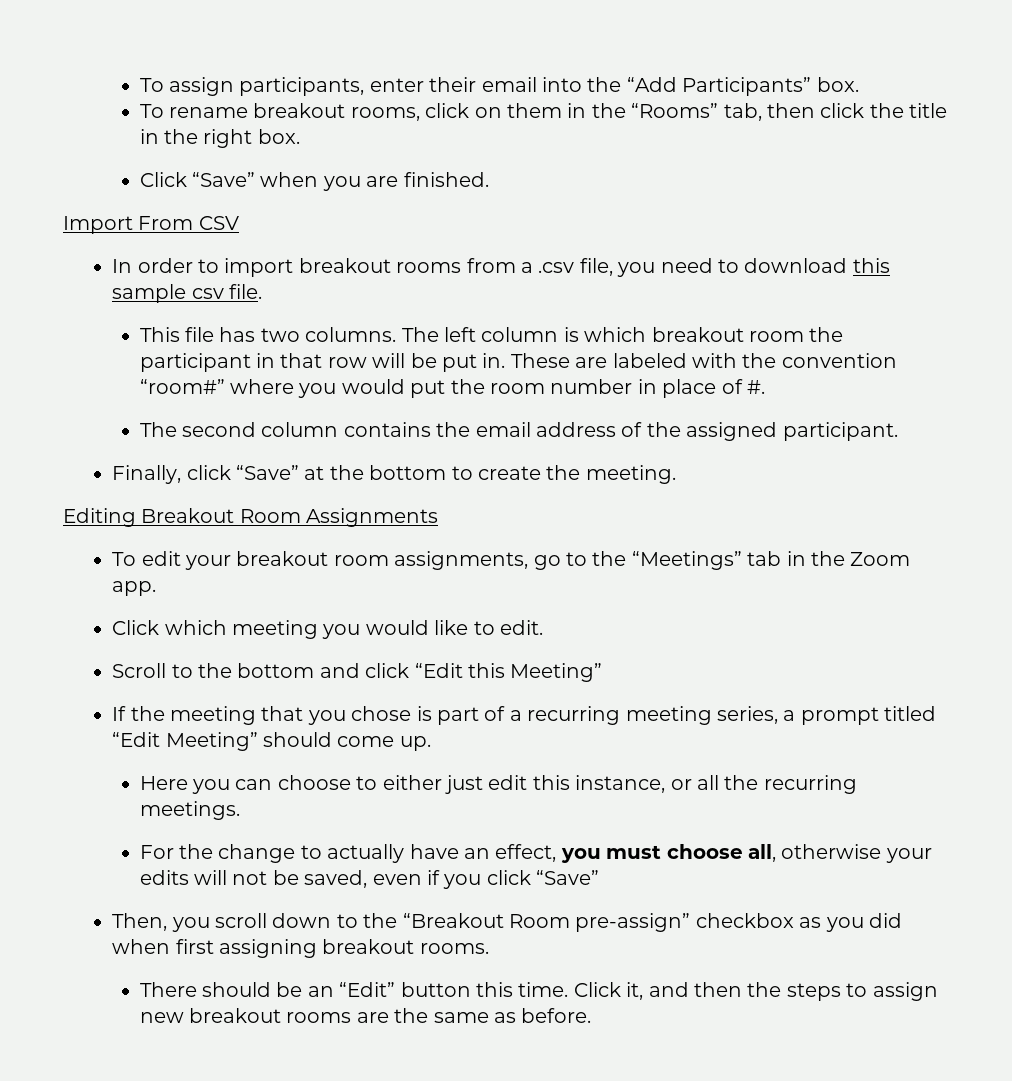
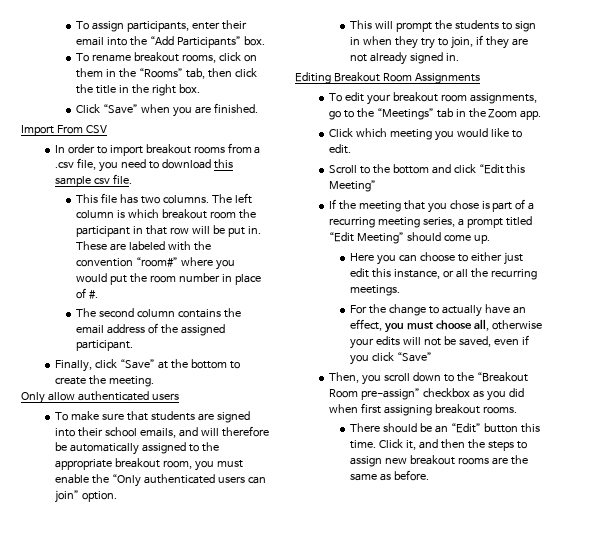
+ Only allow authenticated users
+ To make sure that students are signed into their school emails, and will therefore be automatically assigned to the appropriate breakout room, you must enable the “Only authenticated users can join” option.
+ This will prompt the students to sign in when they try to join, if they are not already signed in.

